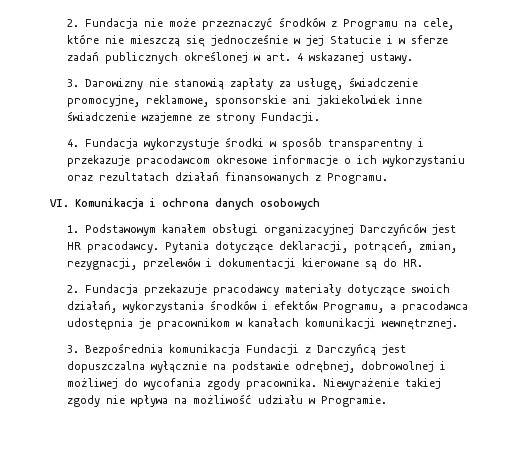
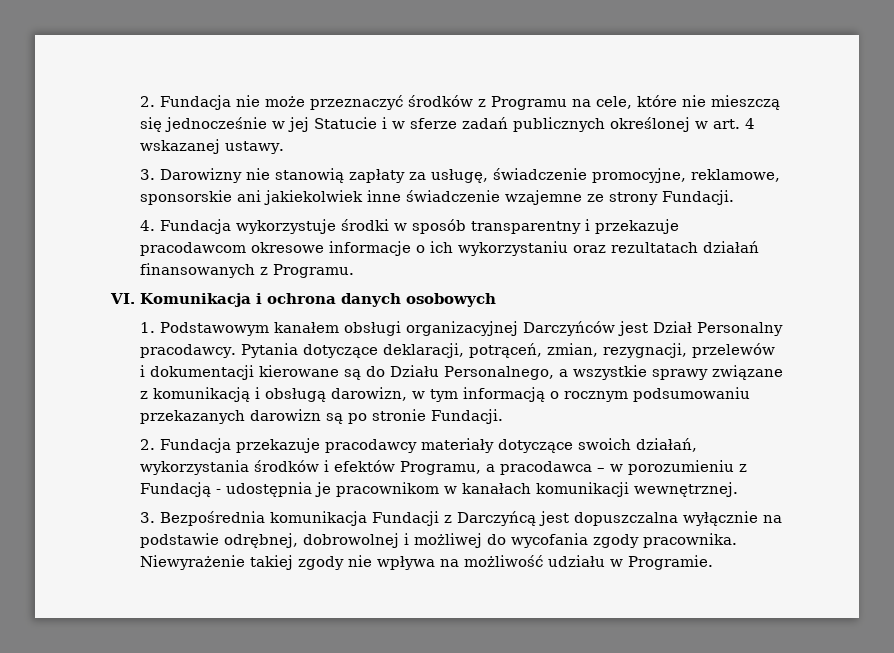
- 1. Podstawowym kanałem obsługi organizacyjnej Darczyńców jest HR pracodawcy.
+ 1. Podstawowym kanałem obsługi organizacyjnej Darczyńców jest Dział Personalny pracodawcy.
- Pytania dotyczące deklaracji, potrąceń, zmian, rezygnacji, przelewów i dokumentacji kierowane są do HR.
+ Pytania dotyczące deklaracji, potrąceń, zmian, rezygnacji, przelewów i dokumentacji kierowane są do Działu Personalnego, a wszystkie sprawy związane z komunikacją i obsługą darowizn, w tym informacją o rocznym podsumowaniu przekazanych darowizn są po stronie Fundacji.
- 2. Fundacja przekazuje pracodawcy materiały dotyczące swoich działań, wykorzystania środków i efektów Programu, a pracodawca udostępnia je pracownikom w kanałach komunikacji wewnętrznej.
+ 2. Fundacja przekazuje pracodawcy materiały dotyczące swoich działań, wykorzystania środków i efektów Programu, a pracodawca – w porozumieniu z Fundacją - udostępnia je pracownikom w kanałach komunikacji wewnętrznej.

